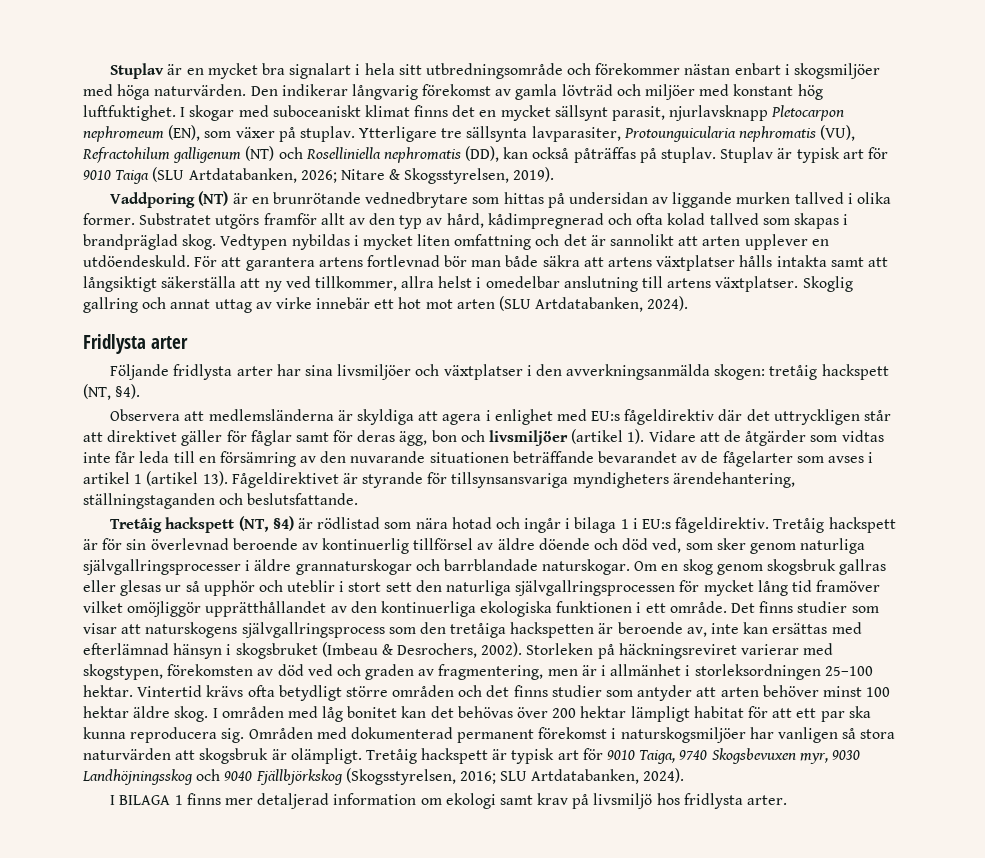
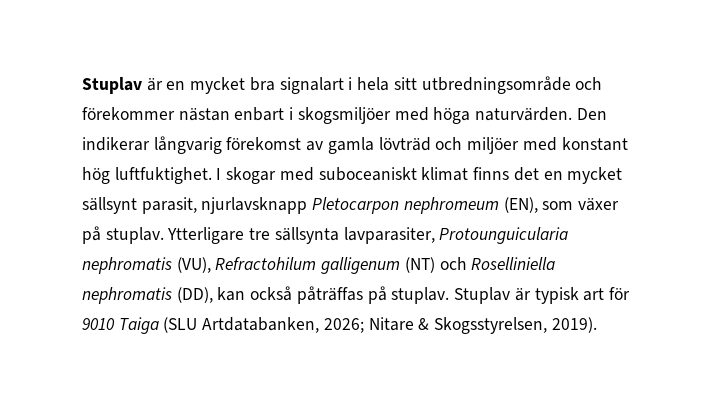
- Vaddporing (NT) är en brunrötande vednedbrytare som hittas på undersidan av liggande murken tallved i olika former. Substratet utgörs framför allt av den typ av hård, kådimpregnerad och ofta kolad tallved som skapas i brandpräglad skog. Vedtypen nybildas i mycket liten omfattning och det är sannolikt att arten upplever en utdöendeskuld. För att garantera artens fortlevnad bör man både säkra att artens växtplatser hålls intakta samt att långsiktigt säkerställa att ny ved tillkommer, allra helst i omedelbar anslutning till artens växtplatser. Skoglig gallring och annat uttag av virke innebär ett hot mot arten (SLU Artdatabanken, 2024).
- Fridlysta arter
- Följande fridlysta arter har sina livsmiljöer och växtplatser i den avverkningsanmälda skogen: tretåig hackspett (NT, §4).
- Observera att medlemsländerna är skyldiga att agera i enlighet med EU:s fågeldirektiv där det uttryckligen står att direktivet gäller för fåglar samt för deras ägg, bon och livsmiljöer (artikel 1). Vidare att de åtgärder som vidtas inte får leda till en försämring av den nuvarande situationen beträffande bevarandet av de fågelarter som avses i artikel 1 (artikel 13). Fågeldirektivet är styrande för tillsynsansvariga myndigheters ärendehantering, ställningstaganden och beslutsfattande.
- Tretåig hackspett (NT, §4) är rödlistad som nära hotad och ingår i bilaga 1 i EU:s fågeldirektiv. Tretåig hackspett är för sin överlevnad beroende av kontinuerlig tillförsel av äldre döende och död ved, som sker genom naturliga självgallringsprocesser i äldre grannaturskogar och barrblandade naturskogar. Om en skog genom skogsbruk gallras eller glesas ur så upphör och uteblir i stort sett den naturliga självgallringsprocessen för mycket lång tid framöver vilket omöjliggör upprätthållandet av den kontinuerliga ekologiska funktionen i ett område. Det finns studier som visar att naturskogens självgallringsprocess som den tretåiga hackspetten är beroende av, inte kan ersättas med efterlämnad hänsyn i skogsbruket (Imbeau & Desrochers, 2002). Storleken på häckningsreviret varierar med skogstypen, förekomsten av död ved och graden av fragmentering, men är i allmänhet i storleksordningen 25–100 hektar. Vintertid krävs ofta betydligt större områden och det finns studier som antyder att arten behöver minst 100 hektar äldre skog. I områden med låg bonitet kan det behövas över 200 hektar lämpligt habitat för att ett par ska kunna reproducera sig. Områden med dokumenterad permanent förekomst i naturskogsmiljöer har vanligen så stora naturvärden att skogsbruk är olämpligt. Tretåig hackspett är typisk art för 9010 Taiga, 9740 Skogsbevuxen myr, 9030 Landhöjningsskog och 9040 Fjällbjörkskog (Skogsstyrelsen, 2016; SLU Artdatabanken, 2024).
- I BILAGA 1 finns mer detaljerad information om ekologi samt krav på livsmiljö hos fridlysta arter.

